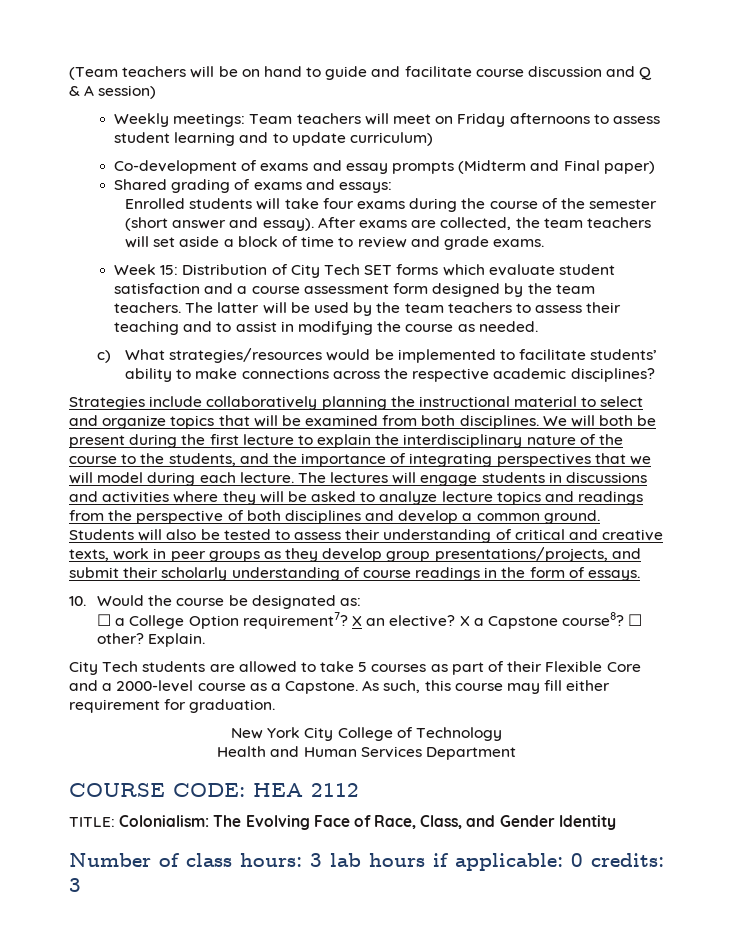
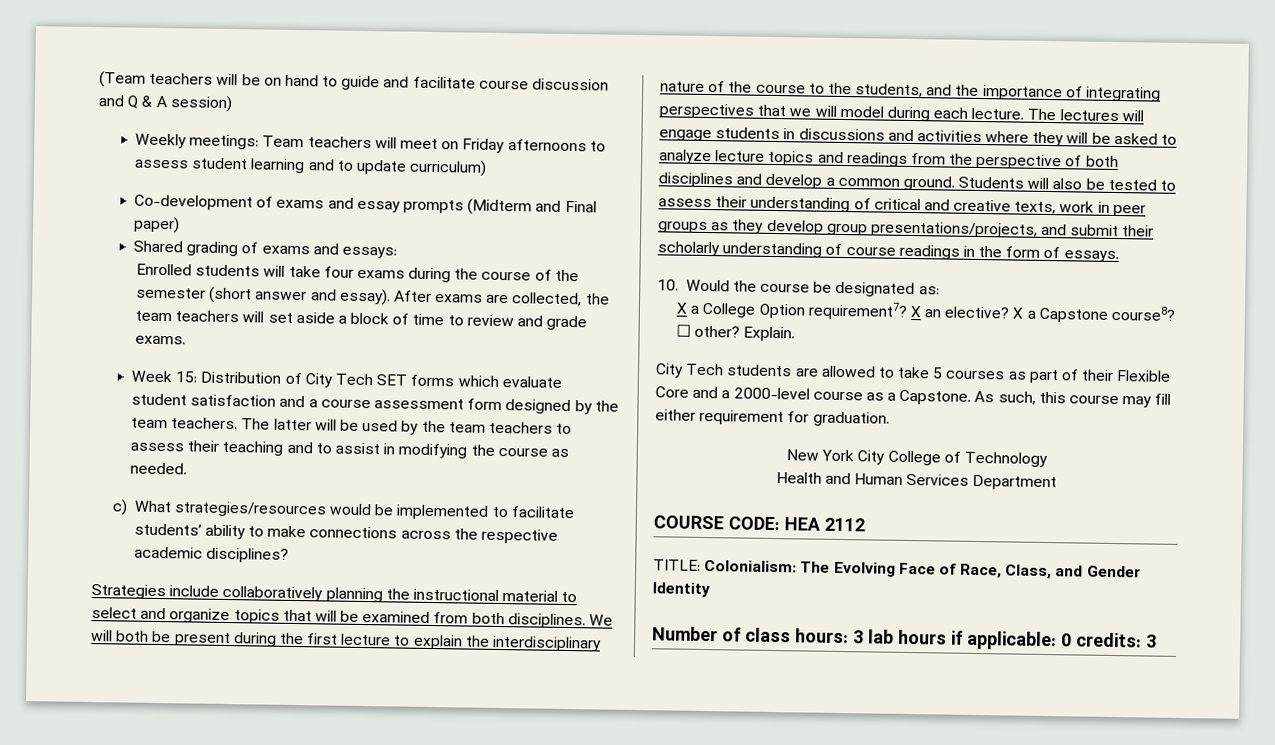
- ☐ a College Option requirement7?
+ X a College Option requirement7?

